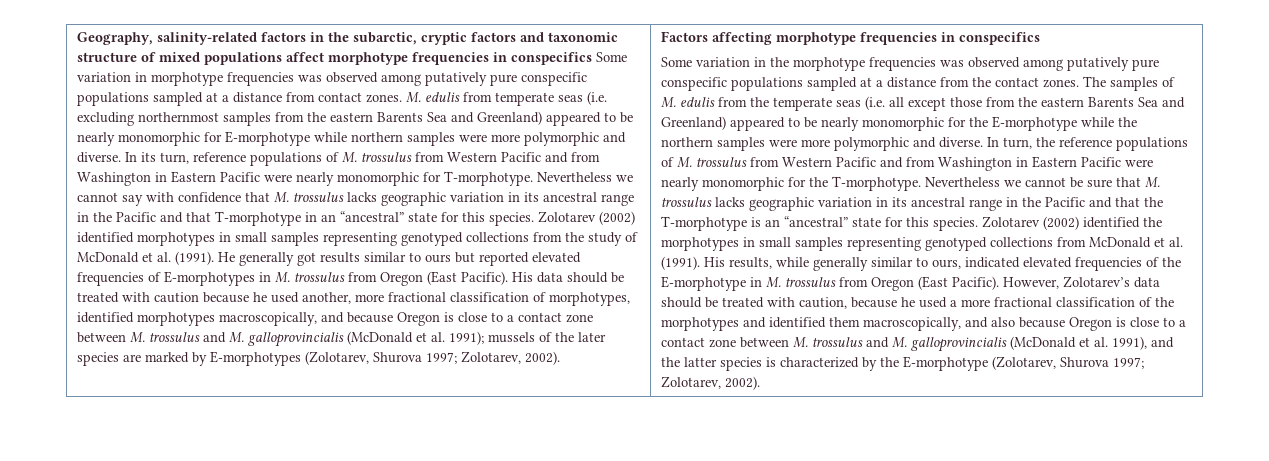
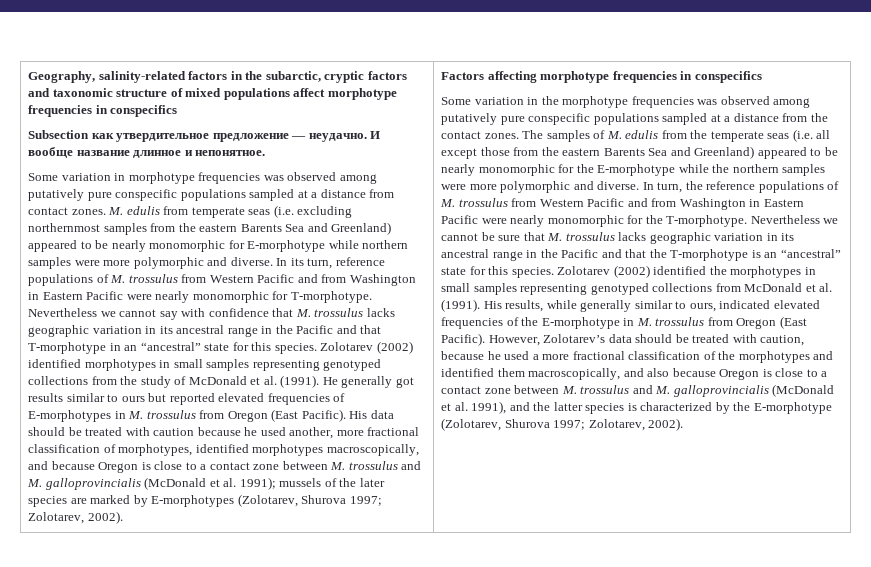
- Geography, salinity-related factors in the subarctic, cryptic factors and taxonomic structure of mixed populations affect morphotype frequencies in conspecifics Some variation in morphotype frequencies was observed among putatively pure conspecific populations sampled at a distance from contact zones.
+ Geography, salinity-related factors in the subarctic, cryptic factors and taxonomic structure of mixed populations affect morphotype frequencies in conspecifics
+ Subsection как утвердительное предложение — неудачно. И вообще название длинное и непонятное.
+ Some variation in morphotype frequencies was observed among putatively pure conspecific populations sampled at a distance from contact zones.

